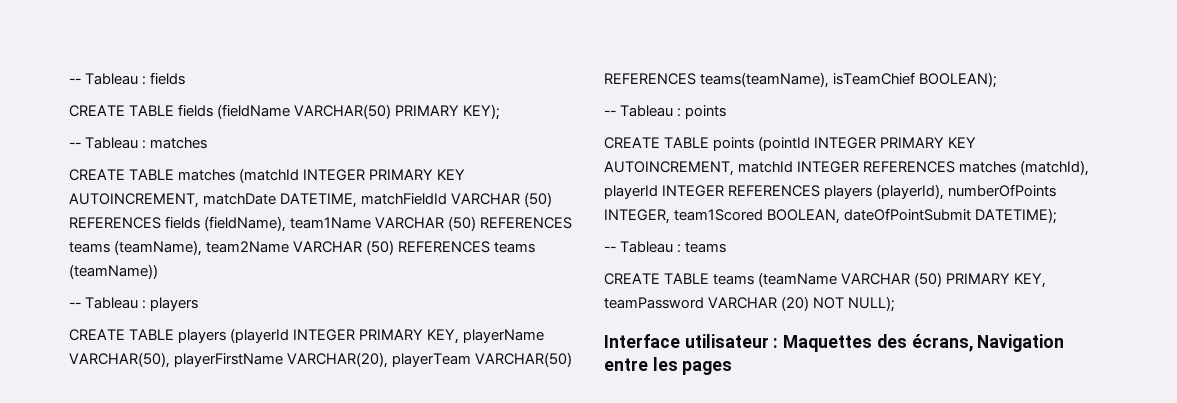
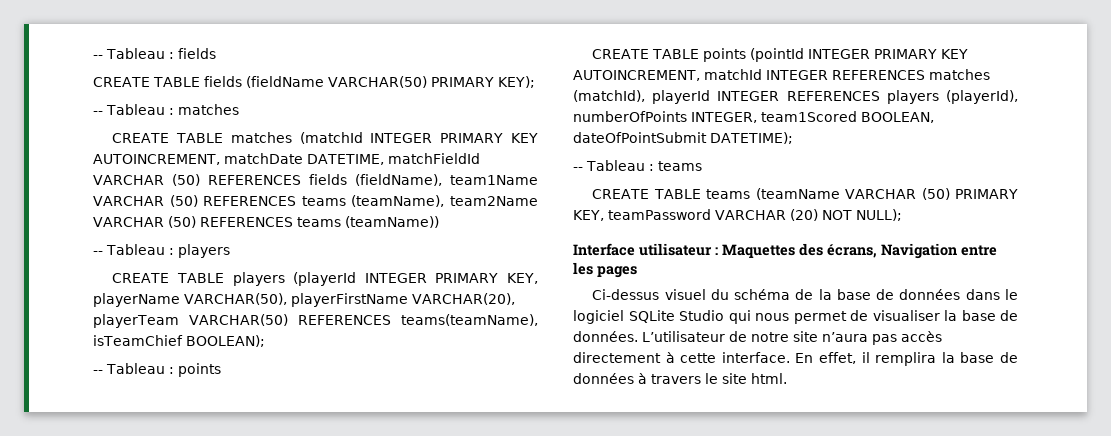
+ Ci-dessus visuel du schéma de la base de données dans le logiciel SQLite Studio qui nous permet de visualiser la base de données. L’utilisateur de notre site n’aura pas accès directement à cette interface. En effet, il remplira la base de données à travers le site html.

